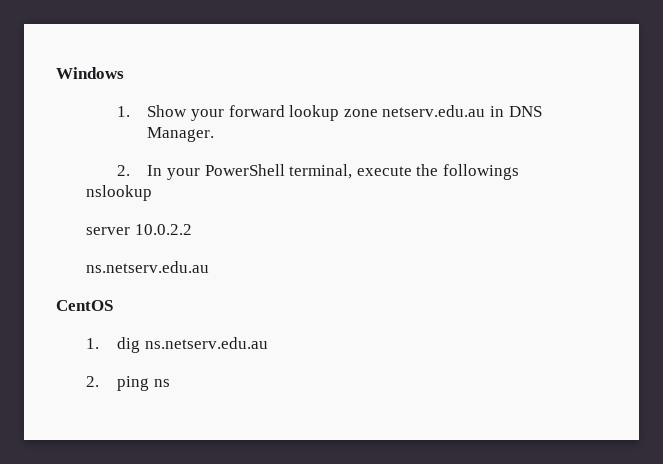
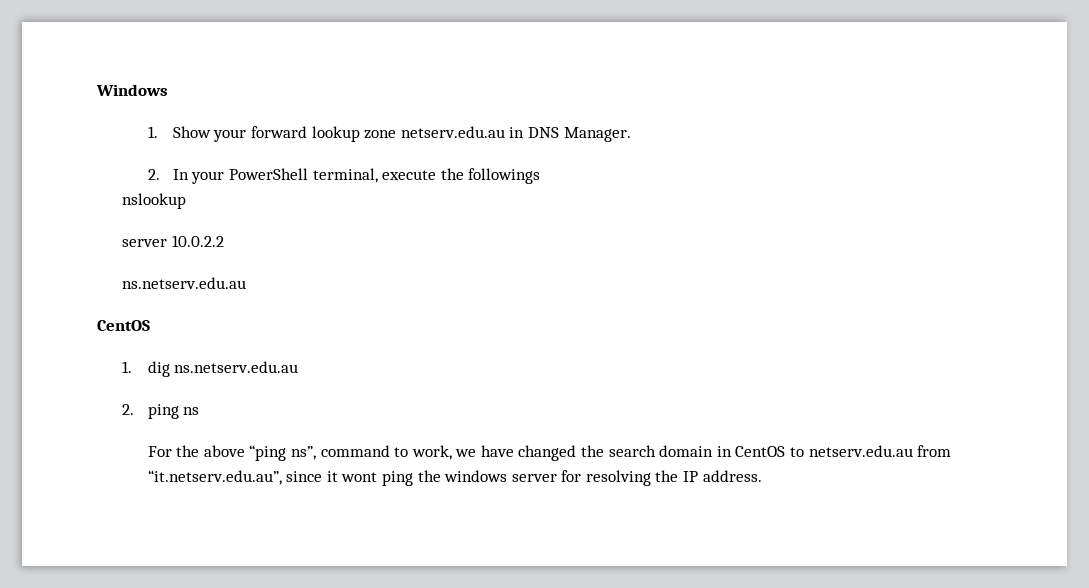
+ For the above “ping ns”, command to work, we have changed the search domain in CentOS to netserv.edu.au from “it.netserv.edu.au”, since it wont ping the windows server for resolving the IP address.

